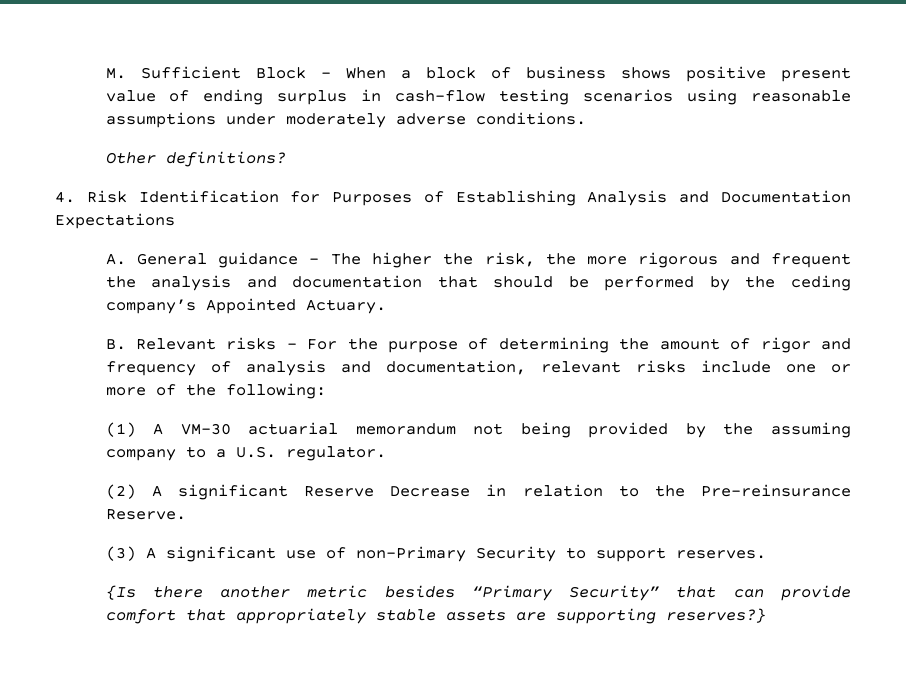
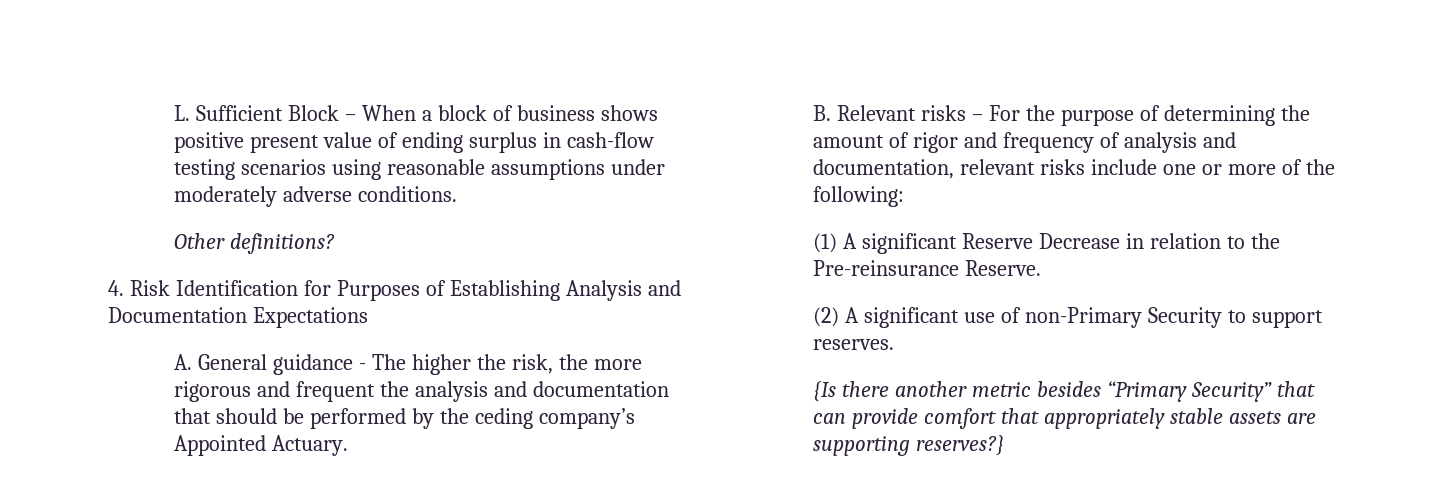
- M. Sufficient Block – When a block of business shows positive present value of ending surplus in cash-flow testing scenarios using reasonable assumptions under moderately adverse conditions.
+ L. Sufficient Block – When a block of business shows positive present value of ending surplus in cash-flow testing scenarios using reasonable assumptions under moderately adverse conditions.
- (1) A VM-30 actuarial memorandum not being provided by the assuming company to a U.S. regulator.
- (2) A significant Reserve Decrease in relation to the Pre-reinsurance Reserve.
+ (1) A significant Reserve Decrease in relation to the Pre-reinsurance Reserve.
- (3) A significant use of non-Primary Security to support reserves.
+ (2) A significant use of non-Primary Security to support reserves.

